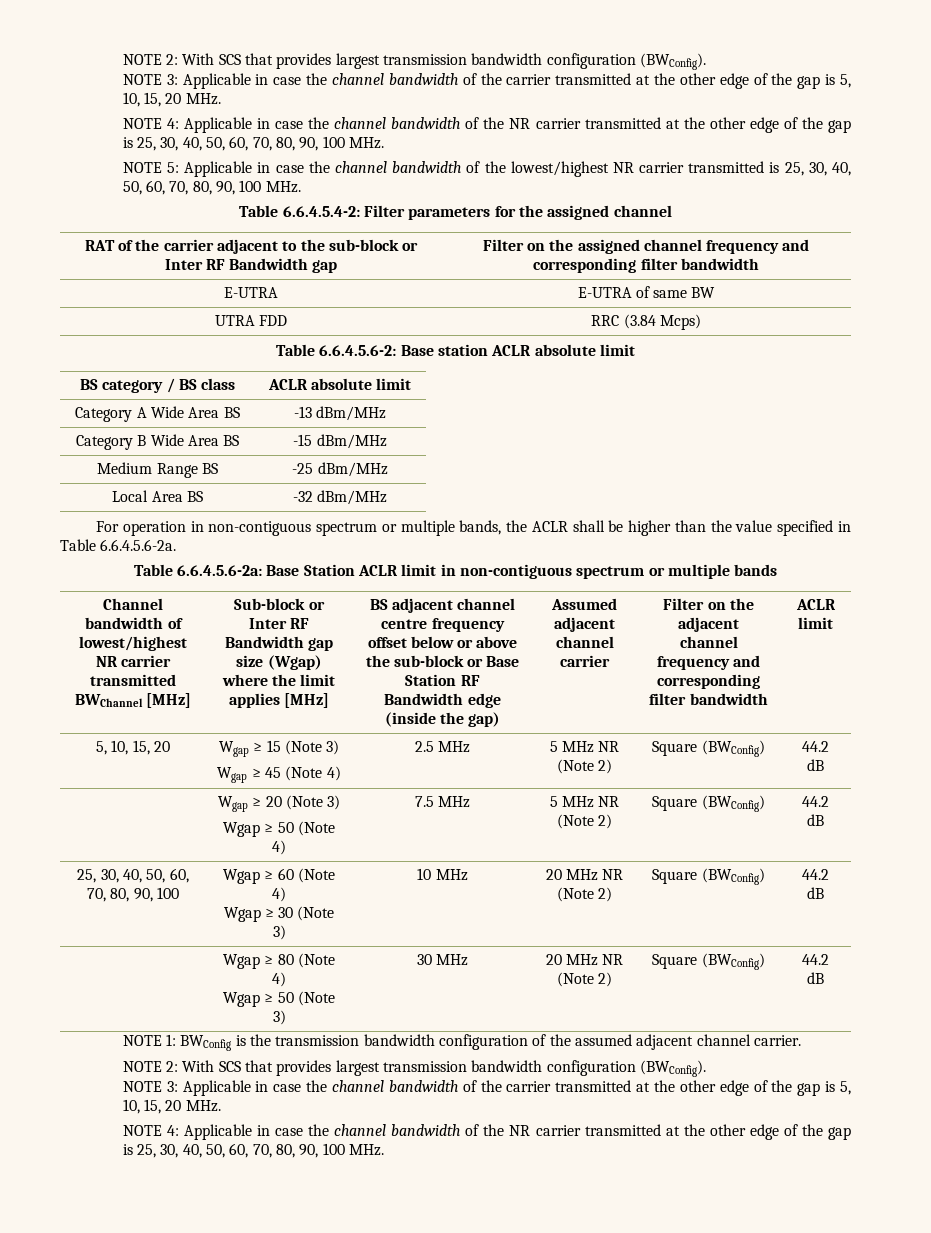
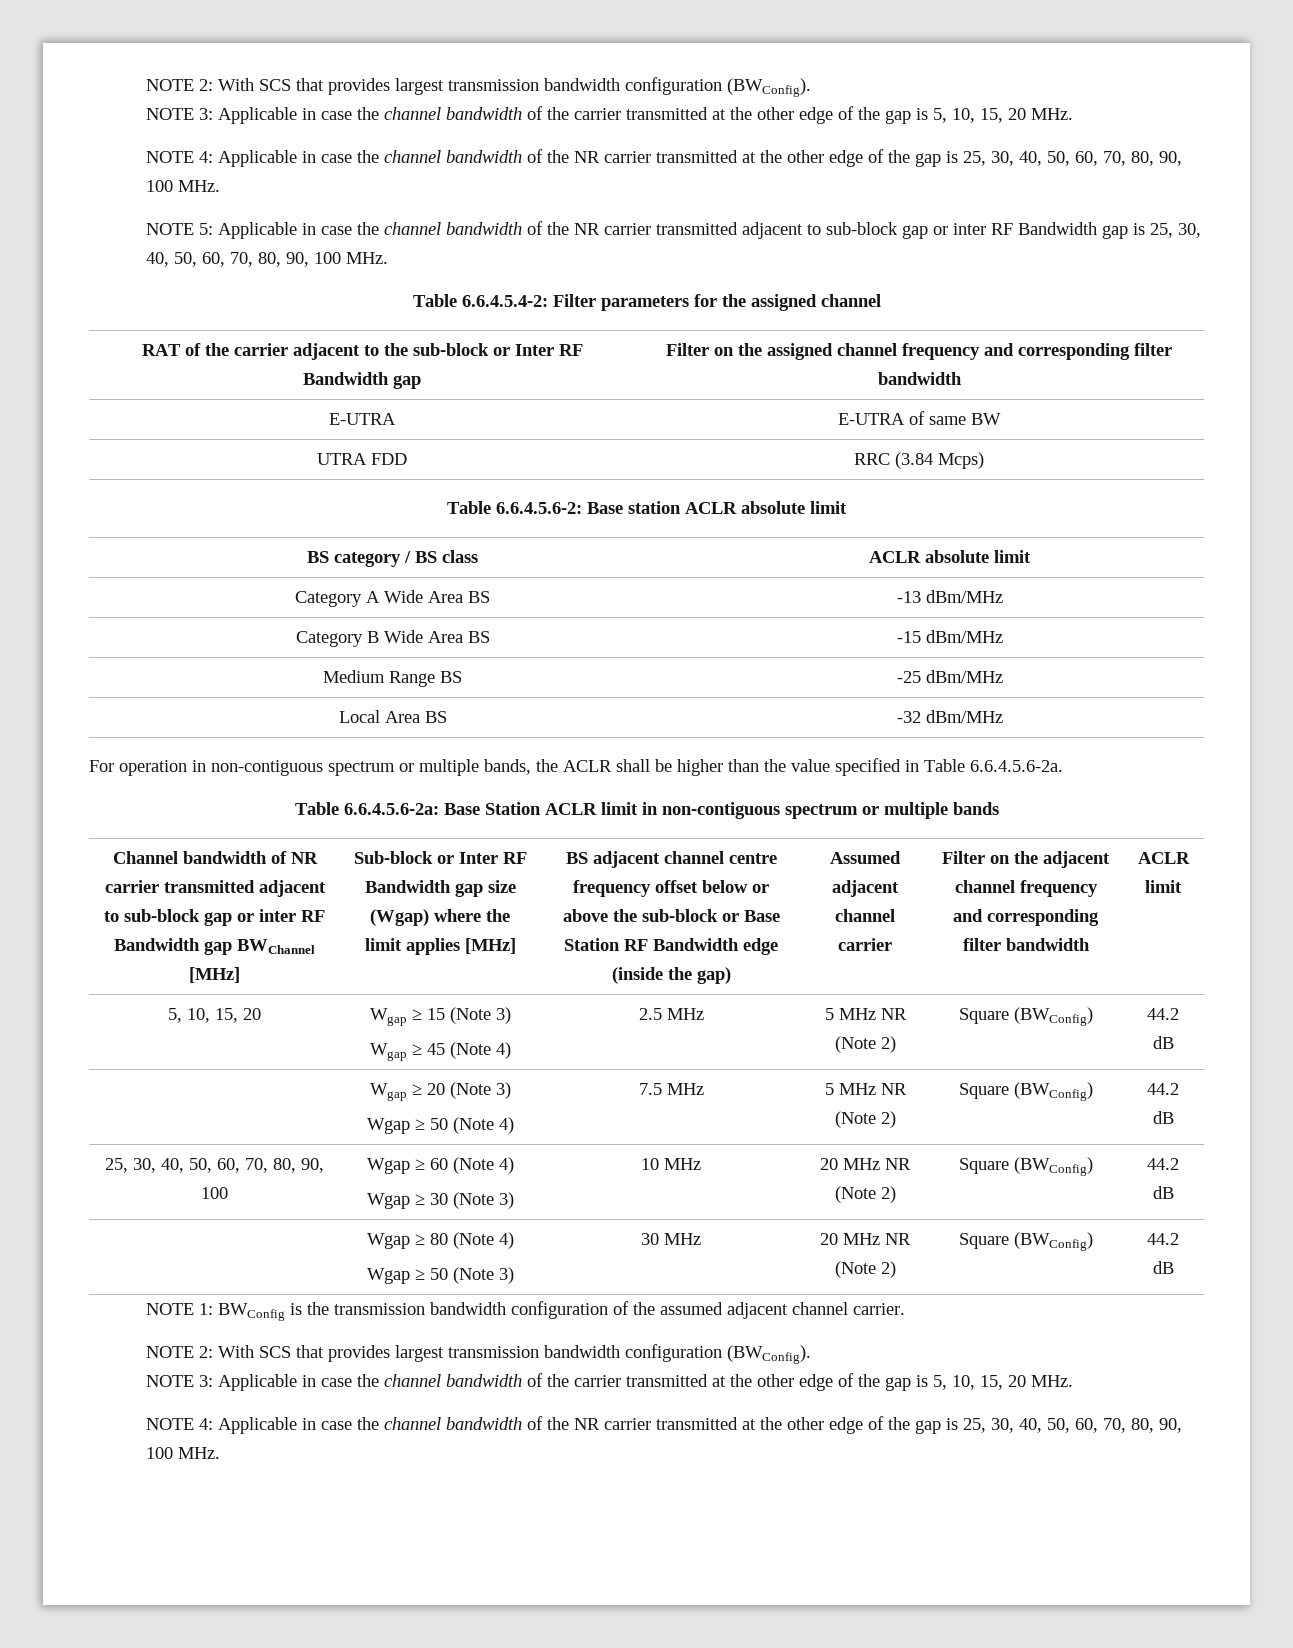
- NOTE 5: Applicable in case the channel bandwidth of the lowest/highest NR carrier transmitted is 25, 30, 40, 50, 60, 70, 80, 90, 100 MHz.
+ NOTE 5: Applicable in case the channel bandwidth of the NR carrier transmitted adjacent to sub-block gap or inter RF Bandwidth gap is 25, 30, 40, 50, 60, 70, 80, 90, 100 MHz.
- Channel bandwidth of lowest/highest NR carrier transmitted BWChannel [MHz]
+ Channel bandwidth of NR carrier transmitted adjacent to sub-block gap or inter RF Bandwidth gap BWChannel [MHz]

